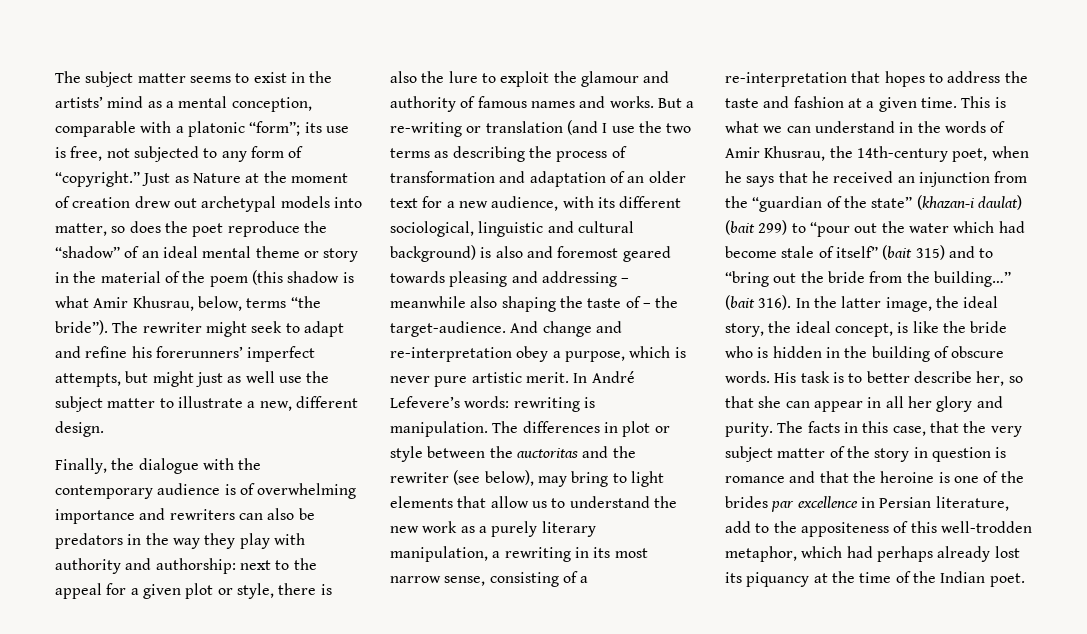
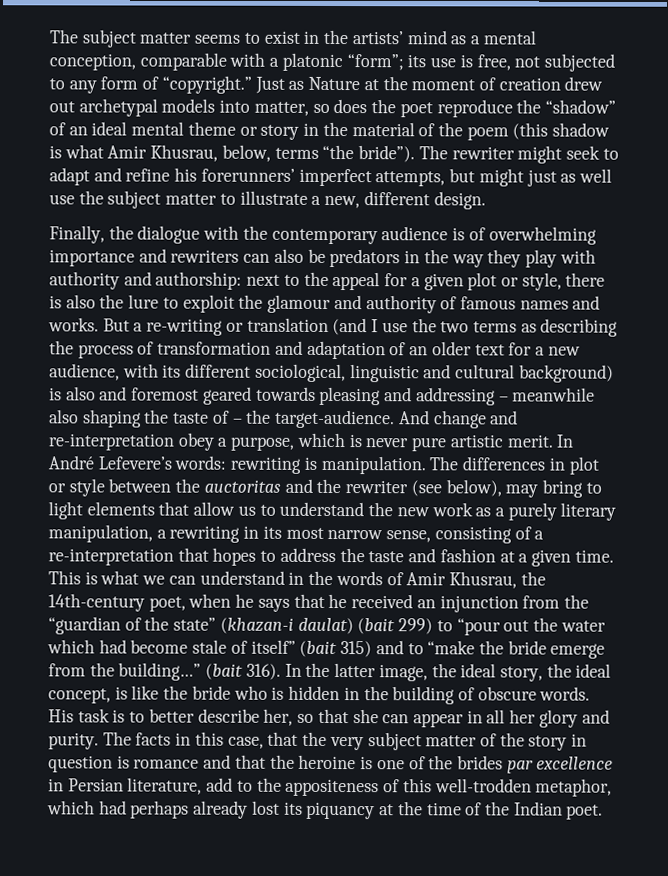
- This is what we can understand in the words of Amir Khusrau, the 14th-century poet, when he says that he received an injunction from the “guardian of the state” (khazan-i daulat) (bait 299) to “pour out the water which had become stale of itself” (bait 315) and to “bring out the bride from the building…”
+ This is what we can understand in the words of Amir Khusrau, the 14th-century poet, when he says that he received an injunction from the “guardian of the state” (khazan-i daulat) (bait 299) to “pour out the water which had become stale of itself” (bait 315) and to “make the bride emerge from the building…”

